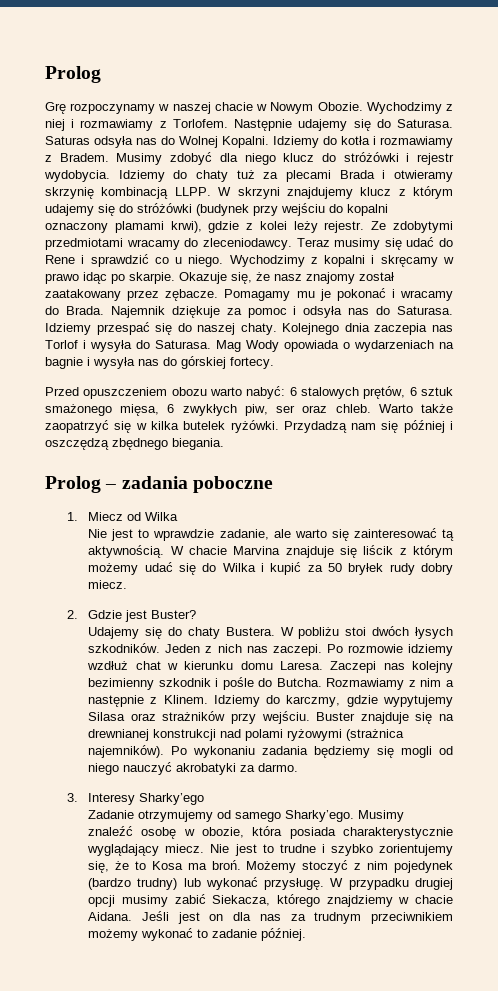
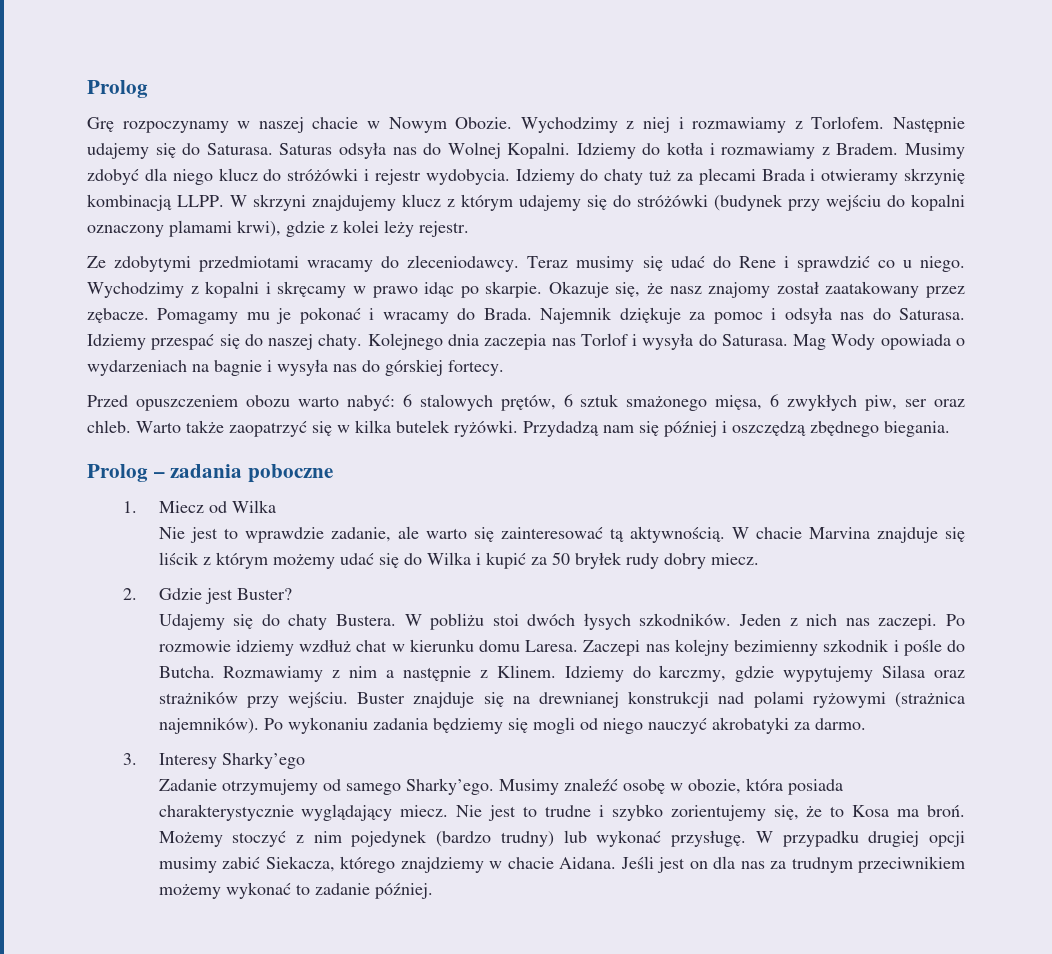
- W skrzyni znajdujemy klucz z którym udajemy się do stróżówki (budynek przy wejściu do kopalni oznaczony plamami krwi), gdzie z kolei leży rejestr. Ze zdobytymi przedmiotami wracamy do zleceniodawcy.
+ W skrzyni znajdujemy klucz z którym udajemy się do stróżówki (budynek przy wejściu do kopalni oznaczony plamami krwi), gdzie z kolei leży rejestr.
+ Ze zdobytymi przedmiotami wracamy do zleceniodawcy.

